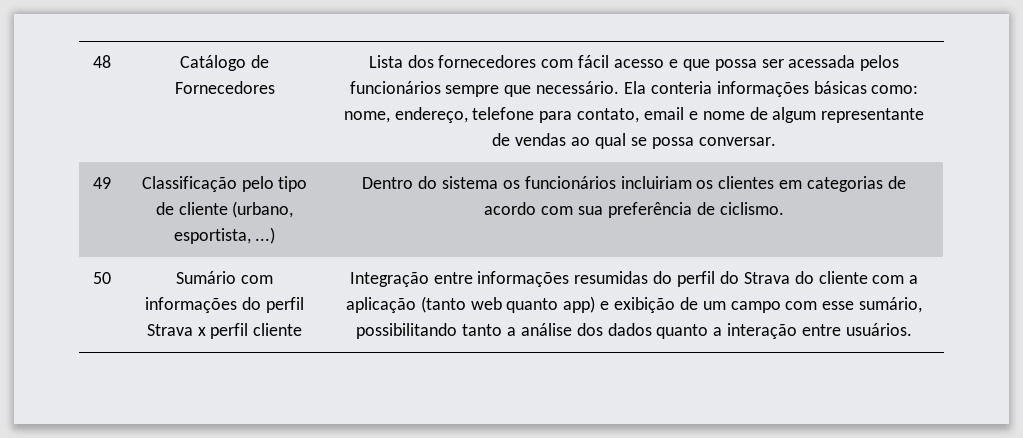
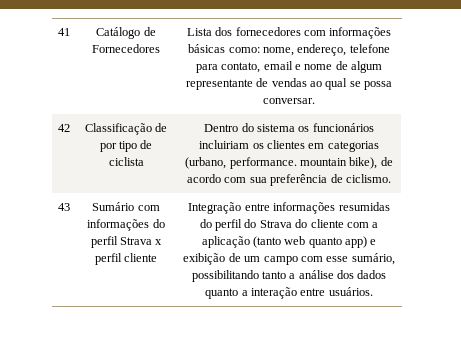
- 48
+ 41
- Lista dos fornecedores com fácil acesso e que possa ser acessada pelos funcionários sempre que necessário. Ela conteria informações básicas como: nome, endereço, telefone para contato, email e nome de algum representante de vendas ao qual se possa conversar.
+ Lista dos fornecedores com informações básicas como: nome, endereço, telefone para contato, email e nome de algum representante de vendas ao qual se possa conversar.
- 49 | Classificação pelo tipo de cliente (urbano, esportista, ...) | Dentro do sistema os funcionários incluiriam os clientes em categorias de acordo com sua preferência de ciclismo.
+ 42 | Classificação de por tipo de ciclista | Dentro do sistema os funcionários incluiriam os clientes em categorias (urbano, performance. mountain bike), de acordo com sua preferência de ciclismo.
- 50
+ 43

